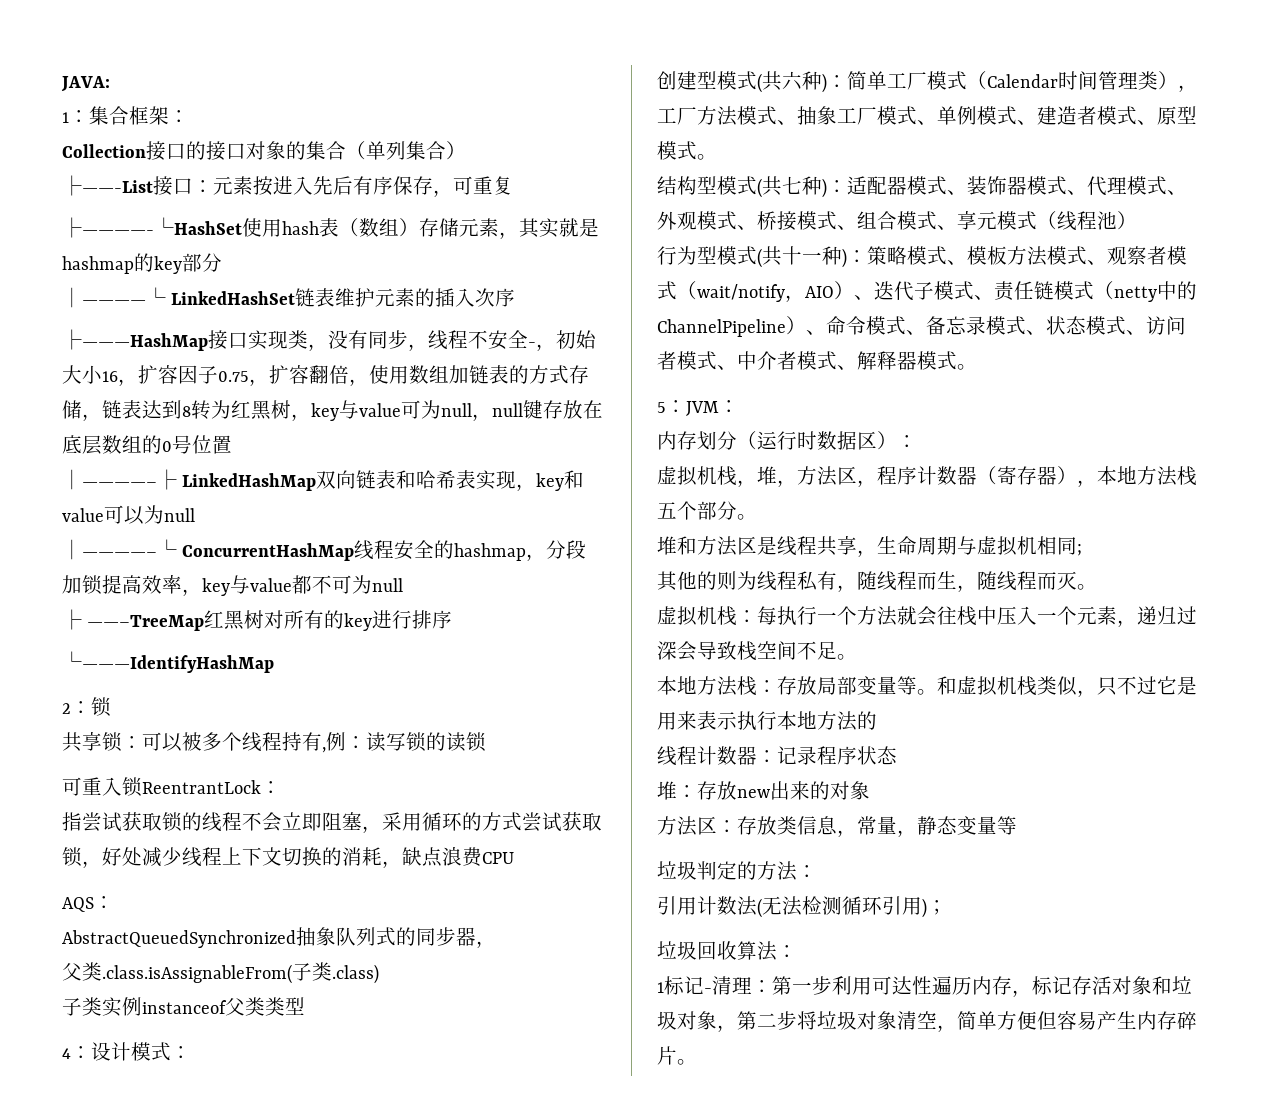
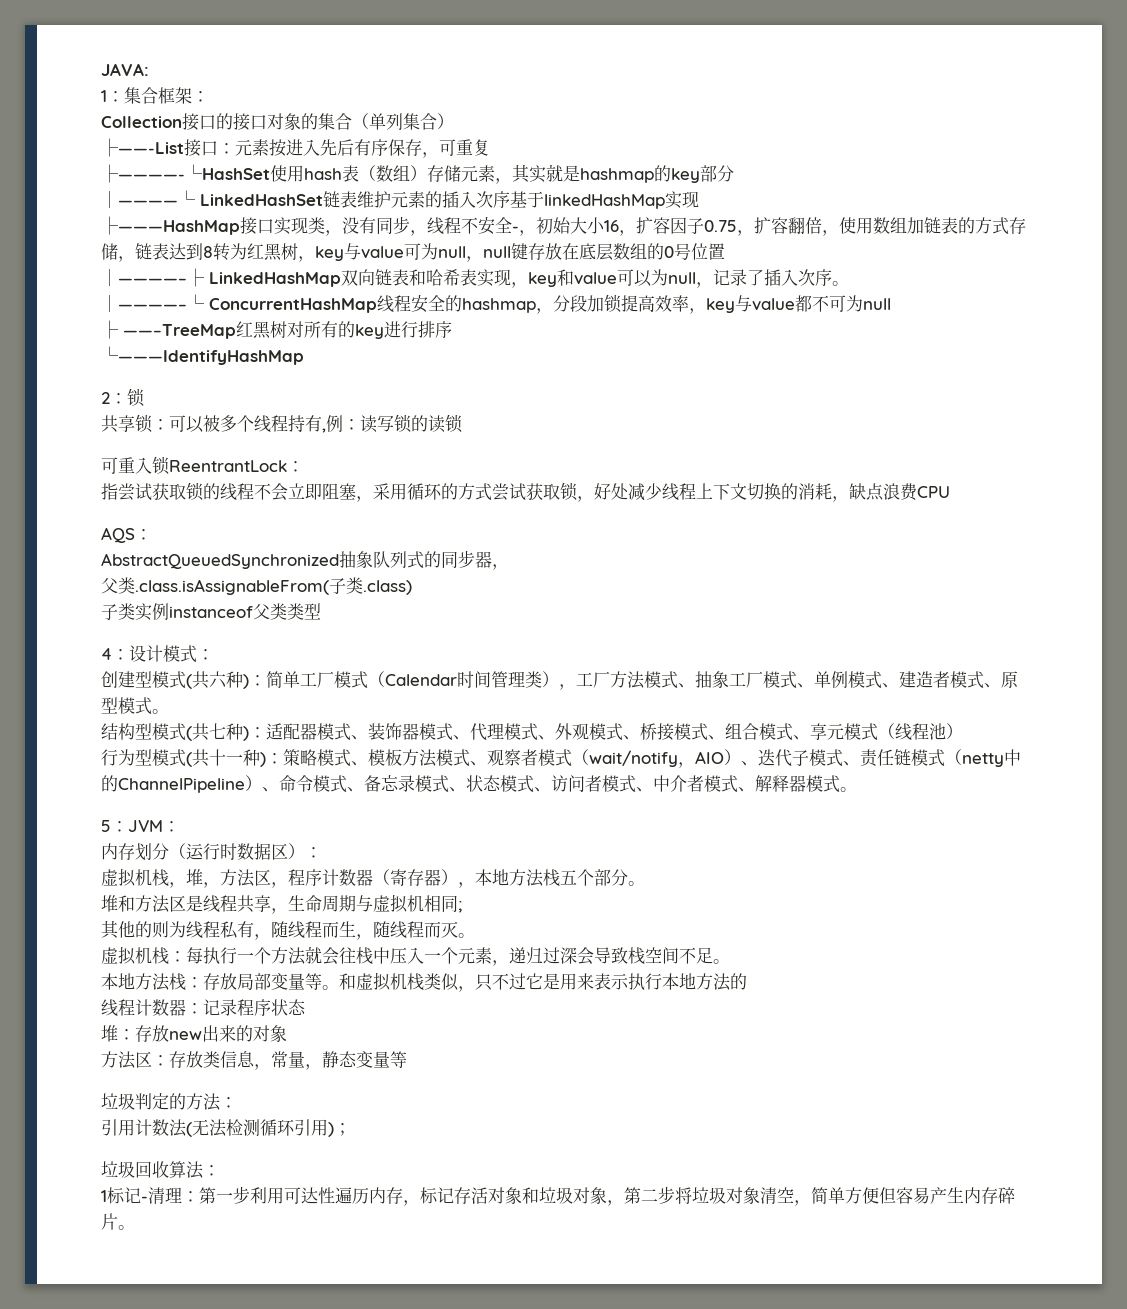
- │————└ LinkedHashSet链表维护元素的插入次序
+ │————└ LinkedHashSet链表维护元素的插入次序基于linkedHashMap实现
- │————–├ LinkedHashMap双向链表和哈希表实现，key和value可以为null
+ │————–├ LinkedHashMap双向链表和哈希表实现，key和value可以为null，记录了插入次序。

